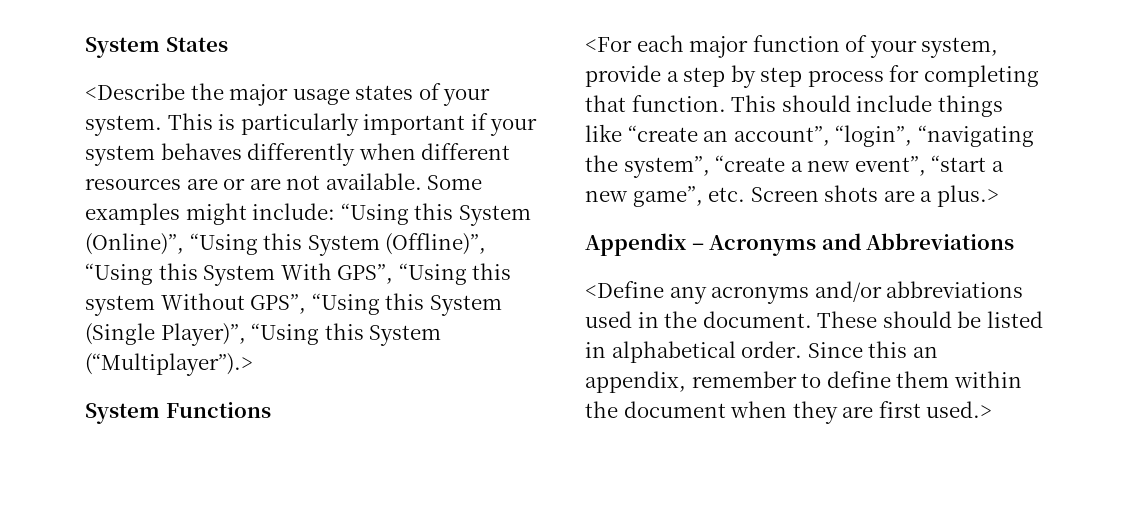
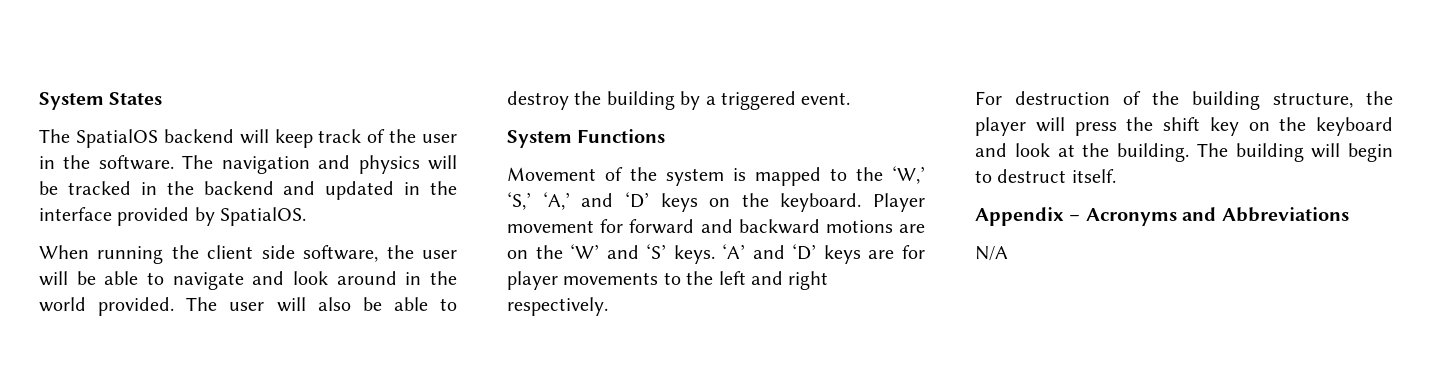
- <Describe the major usage states of your system. This is particularly important if your system behaves differently when different resources are or are not available. Some examples might include: “Using this System (Online)”, “Using this System (Offline)”, “Using this System With GPS”, “Using this system Without GPS”, “Using this System (Single Player)”, “Using this System (“Multiplayer”).>
+ The SpatialOS backend will keep track of the user in the software. The navigation and physics will be tracked in the backend and updated in the interface provided by SpatialOS.
+ When running the client side software, the user will be able to navigate and look around in the world provided. The user will also be able to destroy the building by a triggered event.
  System Functions
- <For each major function of your system, provide a step by step process for completing that function. This should include things like “create an account”, “login”, “navigating the system”, “create a new event”, “start a new game”, etc. Screen shots are a plus.>
+ Movement of the system is mapped to the ‘W,’ ‘S,’ ‘A,’ and ‘D’ keys on the keyboard. Player movement for forward and backward motions are on the ‘W’ and ‘S’ keys. ‘A’ and ‘D’ keys are for player movements to the left and right respectively.
+ For destruction of the building structure, the player will press the shift key on the keyboard and look at the building. The building will begin to destruct itself.
- <Define any acronyms and/or abbreviations used in the document. These should be listed in alphabetical order. Since this an appendix, remember to define them within the document when they are first used.>
+ N/A

